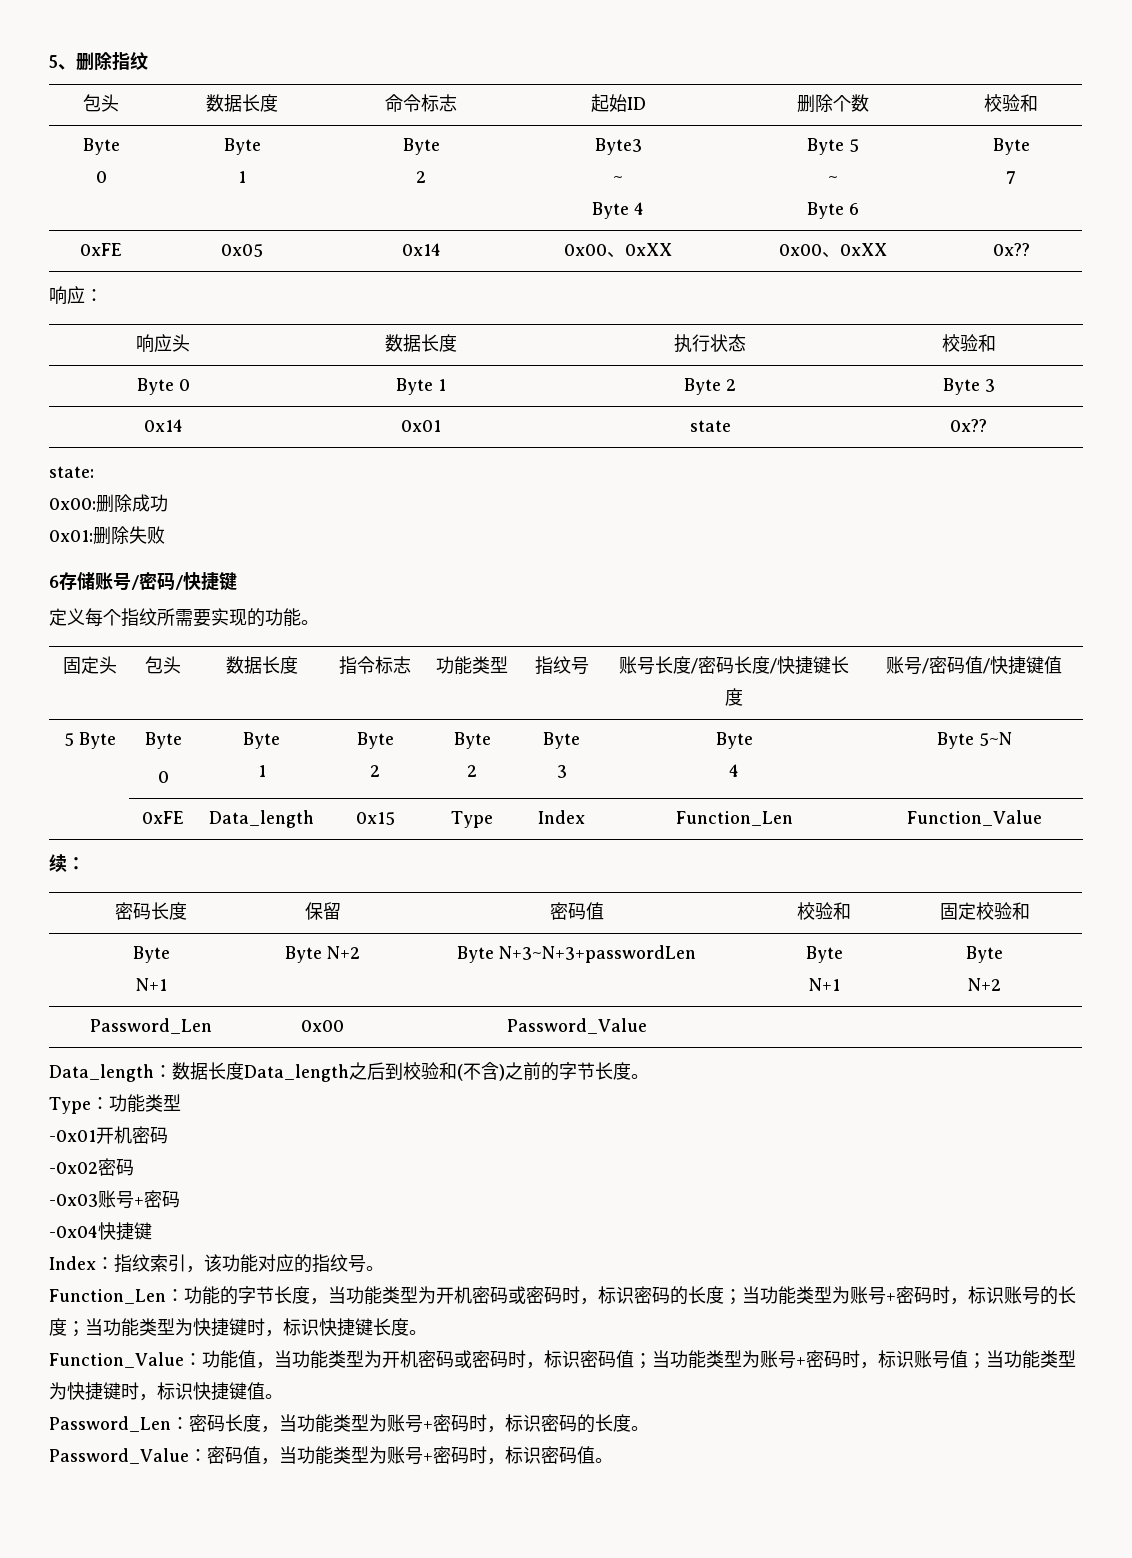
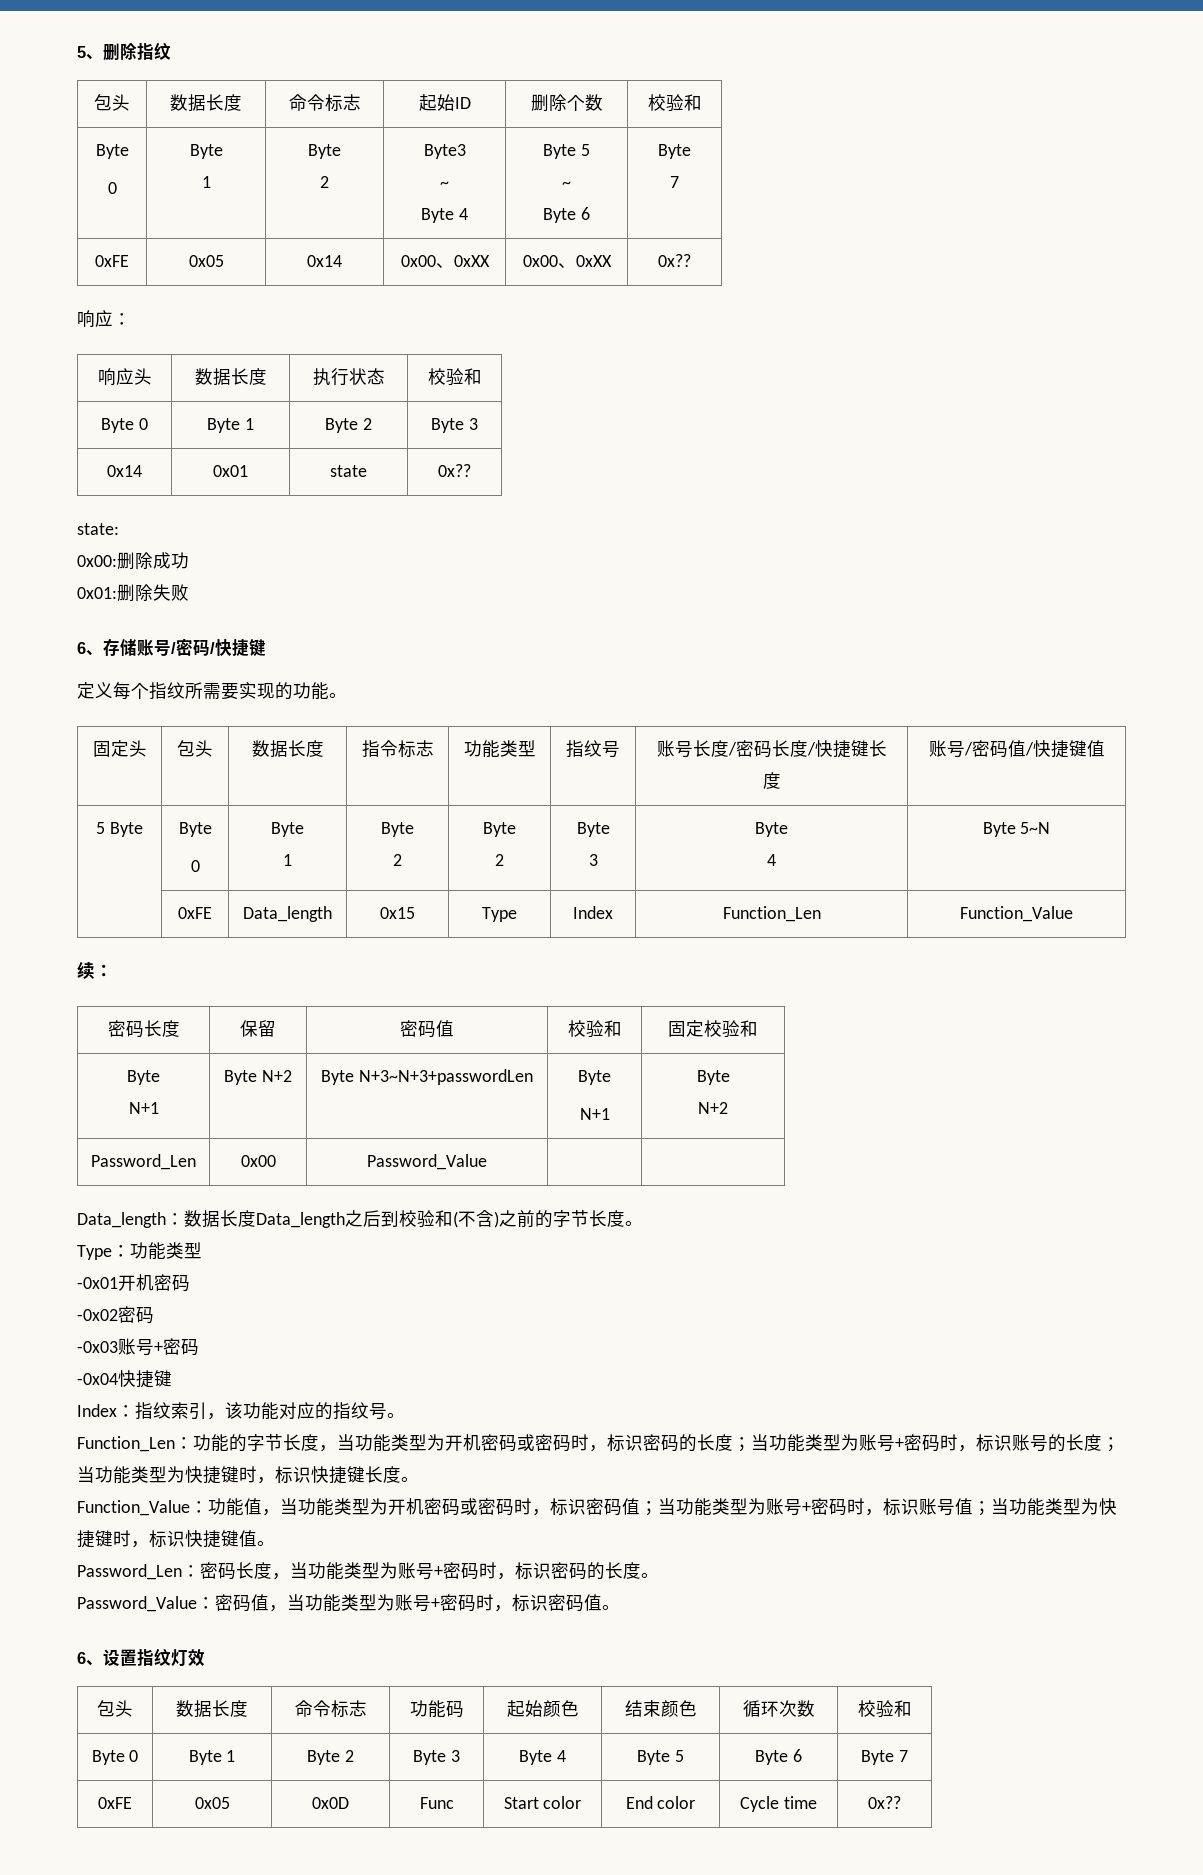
- 6存储账号/密码/快捷键
+ 6、存储账号/密码/快捷键
+ 6、设置指纹灯效
+ 包头 | 数据长度 | 命令标志 | 功能码 | 起始颜色 | 结束颜色 | 循环次数 | 校验和
+ Byte 0 | Byte 1 | Byte 2 | Byte 3 | Byte 4 | Byte 5 | Byte 6 | Byte 7
+ 0xFE | 0x05 | 0x0D | Func | Start color | End color | Cycle time | 0x??

